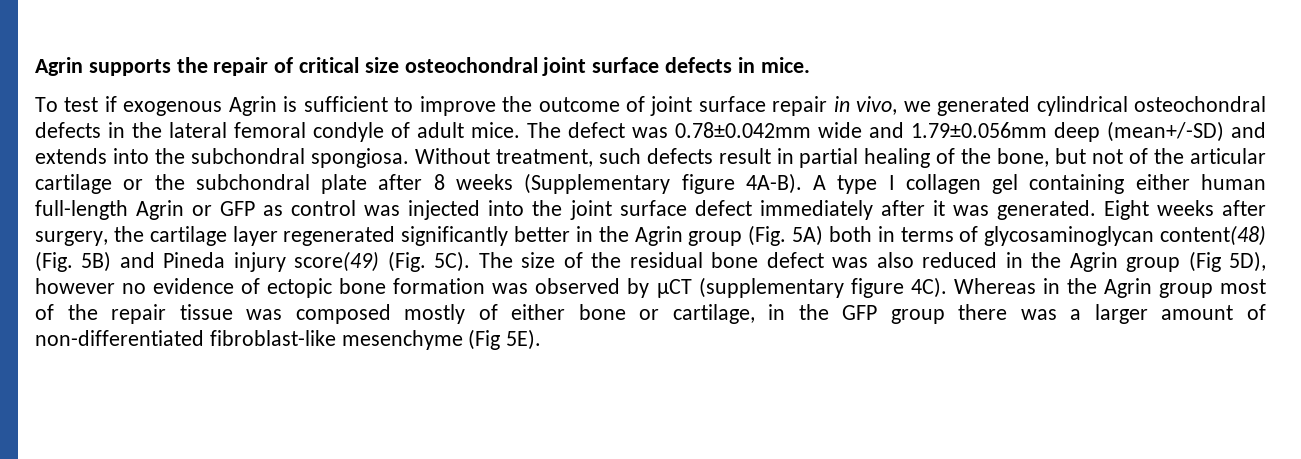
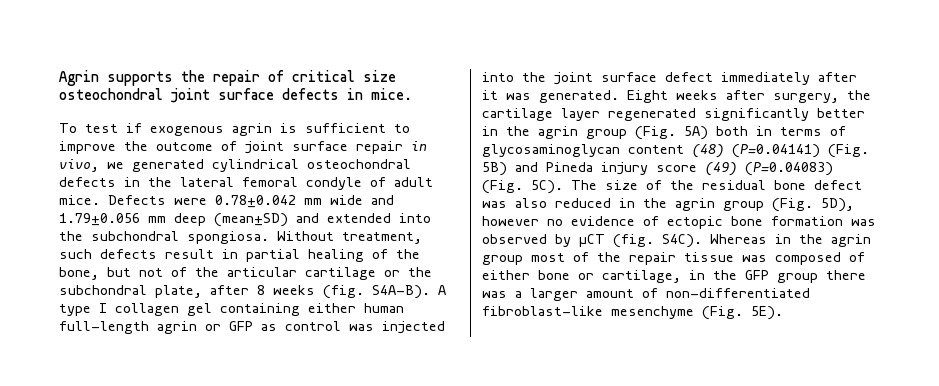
- To test if exogenous Agrin is sufficient to improve the outcome of joint surface repair in vivo, we generated cylindrical osteochondral defects in the lateral femoral condyle of adult mice.
+ To test if exogenous agrin is sufficient to improve the outcome of joint surface repair in vivo, we generated cylindrical osteochondral defects in the lateral femoral condyle of adult mice.
- The defect was 0.78±0.042mm wide and 1.79±0.056mm deep (mean+/-SD) and extends into the subchondral spongiosa.
+ Defects were 0.78±0.042 mm wide and 1.79±0.056 mm deep (mean±SD) and extended into the subchondral spongiosa.
- Without treatment, such defects result in partial healing of the bone, but not of the articular cartilage or the subchondral plate after 8 weeks (Supplementary figure 4A-B).
+ Without treatment, such defects result in partial healing of the bone, but not of the articular cartilage or the subchondral plate, after 8 weeks (fig. S4A-B).
- A type I collagen gel containing either human full-length Agrin or GFP as control was injected into the joint surface defect immediately after it was generated.
+ A type I collagen gel containing either human full-length agrin or GFP as control was injected into the joint surface defect immediately after it was generated.
- Eight weeks after surgery, the cartilage layer regenerated significantly better in the Agrin group (Fig. 5A) both in terms of glycosaminoglycan content(48) (Fig. 5B) and Pineda injury score(49) (Fig. 5C).
+ Eight weeks after surgery, the cartilage layer regenerated significantly better in the agrin group (Fig. 5A) both in terms of glycosaminoglycan content (48) (P=0.04141) (Fig. 5B) and Pineda injury score (49) (P=0.04083) (Fig. 5C).
- The size of the residual bone defect was also reduced in the Agrin group (Fig 5D), however no evidence of ectopic bone formation was observed by µCT (supplementary figure 4C).
+ The size of the residual bone defect was also reduced in the agrin group (Fig. 5D), however no evidence of ectopic bone formation was observed by µCT (fig. S4C).
- Whereas in the Agrin group most of the repair tissue was composed mostly of either bone or cartilage, in the GFP group there was a larger amount of non-differentiated fibroblast-like mesenchyme (Fig 5E).
+ Whereas in the agrin group most of the repair tissue was composed of either bone or cartilage, in the GFP group there was a larger amount of non-differentiated fibroblast-like mesenchyme (Fig. 5E).

